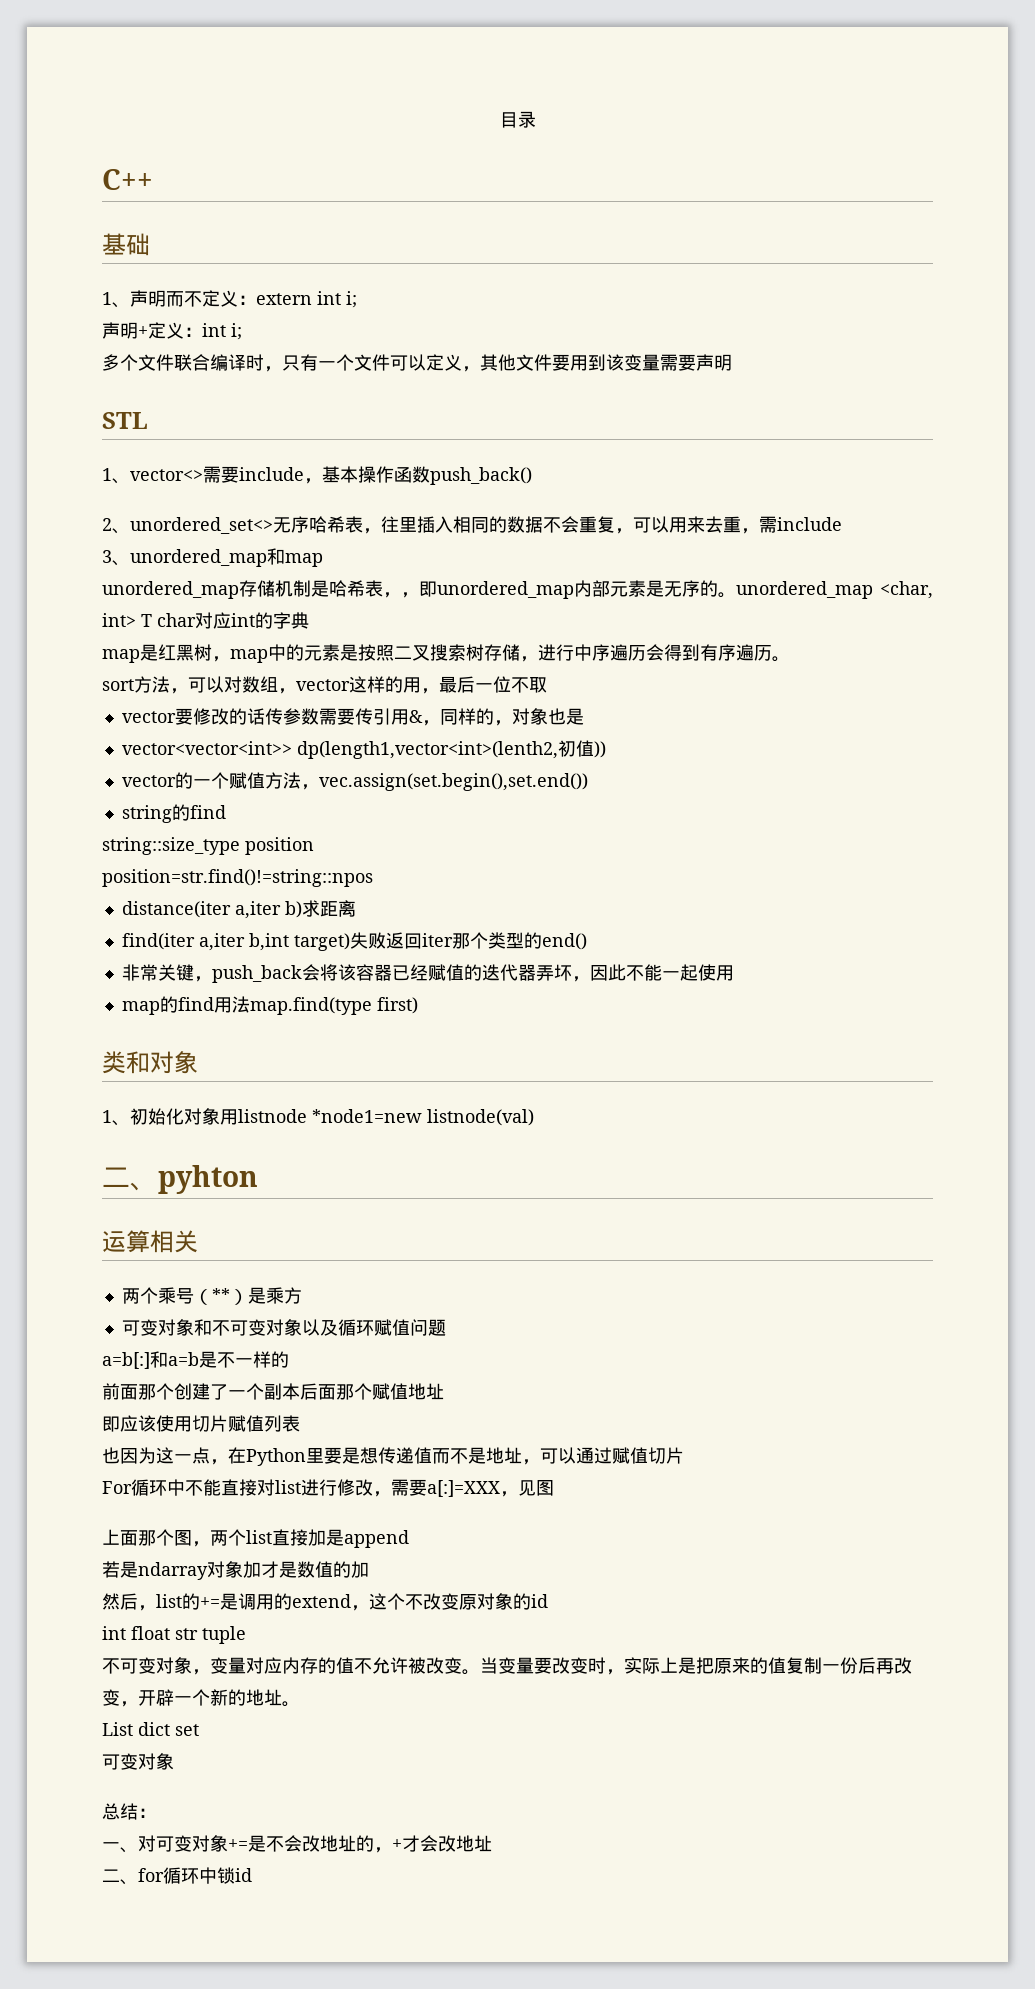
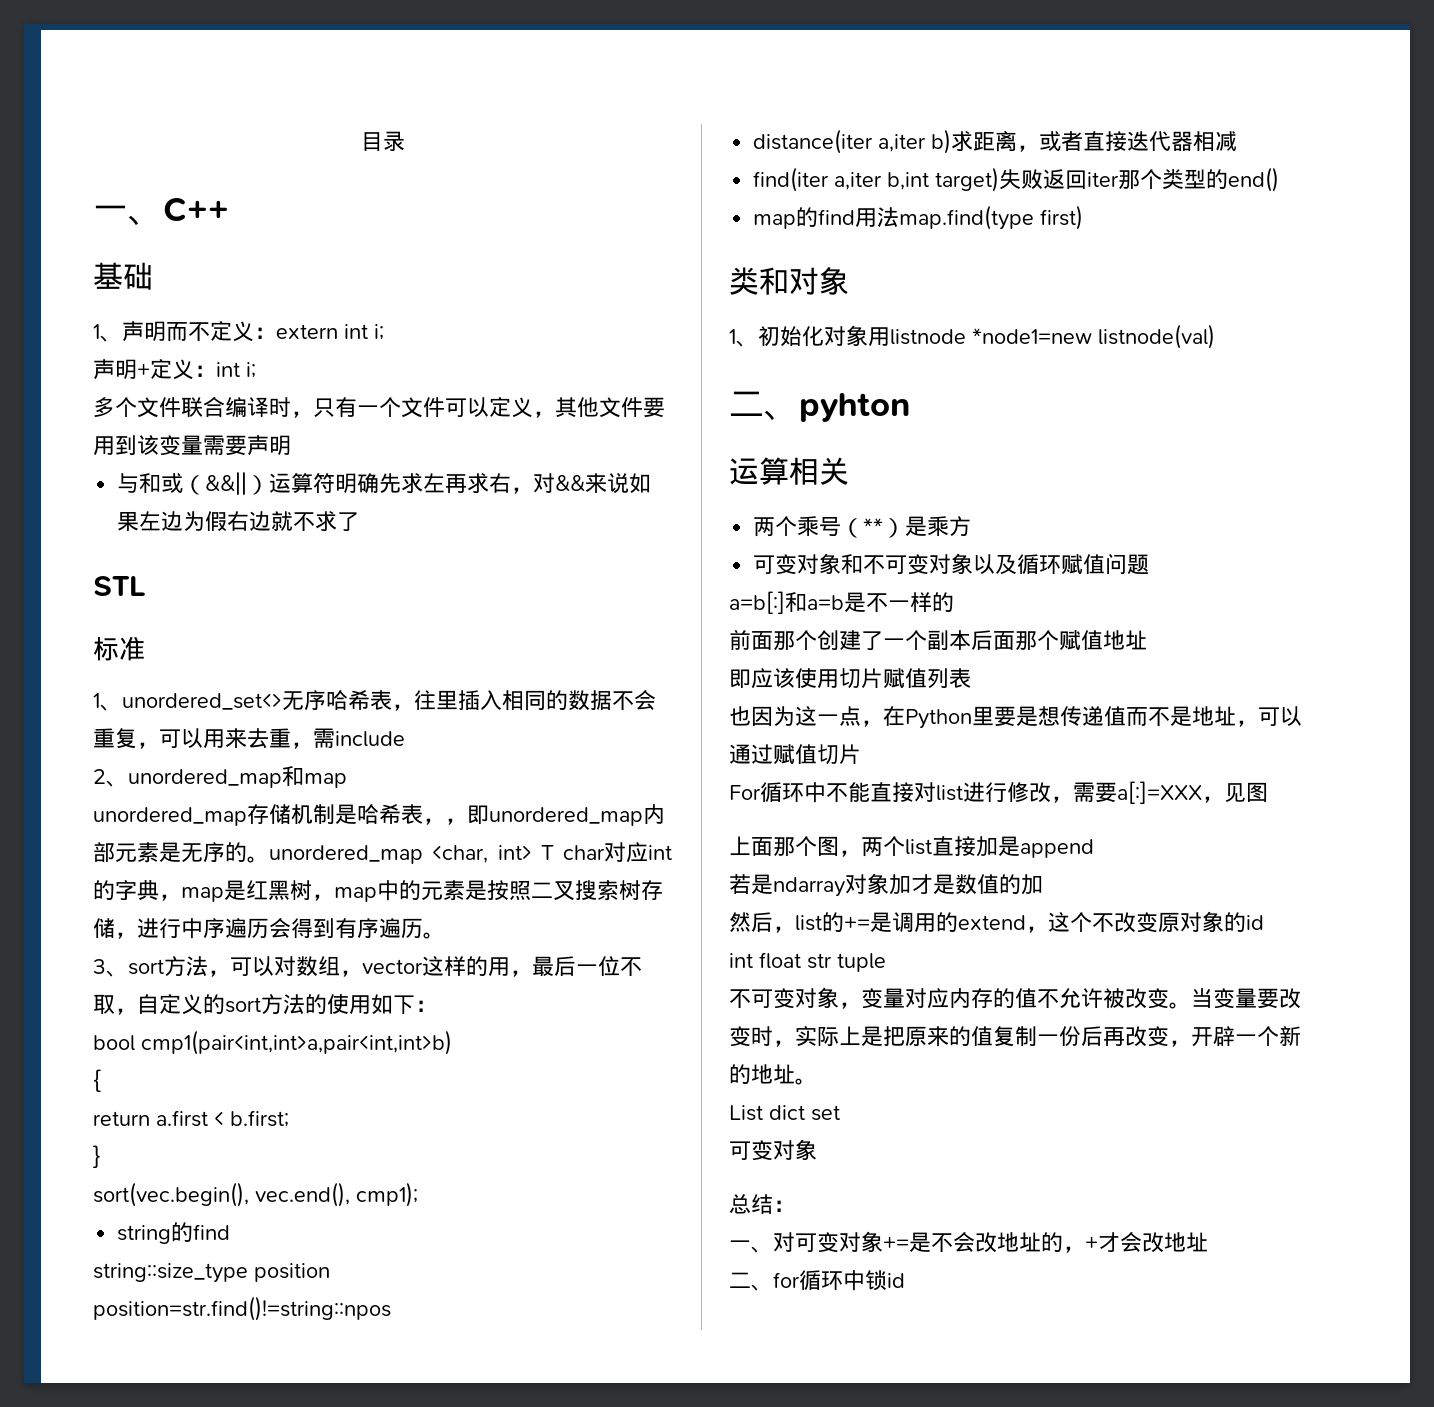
- C++
+ 一、C++
+ 与和或（&&||）运算符明确先求左再求右，对&&来说如果左边为假右边就不求了
- 1、vector<>需要include，基本操作函数push_back()
- 2、unordered_set<>无序哈希表，往里插入相同的数据不会重复，可以用来去重，需include
+ 标准
+ 1、unordered_set<>无序哈希表，往里插入相同的数据不会重复，可以用来去重，需include
- 3、unordered_map和map
+ 2、unordered_map和map
- unordered_map存储机制是哈希表，，即unordered_map内部元素是无序的。unordered_map <char, int> T char对应int的字典
- map是红黑树，map中的元素是按照二叉搜索树存储，进行中序遍历会得到有序遍历。
+ unordered_map存储机制是哈希表，，即unordered_map内部元素是无序的。unordered_map <char, int> T char对应int的字典，map是红黑树，map中的元素是按照二叉搜索树存储，进行中序遍历会得到有序遍历。
- sort方法，可以对数组，vector这样的用，最后一位不取
- vector要修改的话传参数需要传引用&，同样的，对象也是
- vector<vector<int>> dp(length1,vector<int>(lenth2,初值))
- vector的一个赋值方法，vec.assign(set.begin(),set.end())
+ 3、sort方法，可以对数组，vector这样的用，最后一位不取，自定义的sort方法的使用如下：
+ bool cmp1(pair<int,int>a,pair<int,int>b)
+ {
+ return a.first < b.first;
+ }
+ sort(vec.begin(), vec.end(), cmp1);
- distance(iter a,iter b)求距离
+ distance(iter a,iter b)求距离，或者直接迭代器相减
- 非常关键，push_back会将该容器已经赋值的迭代器弄坏，因此不能一起使用

